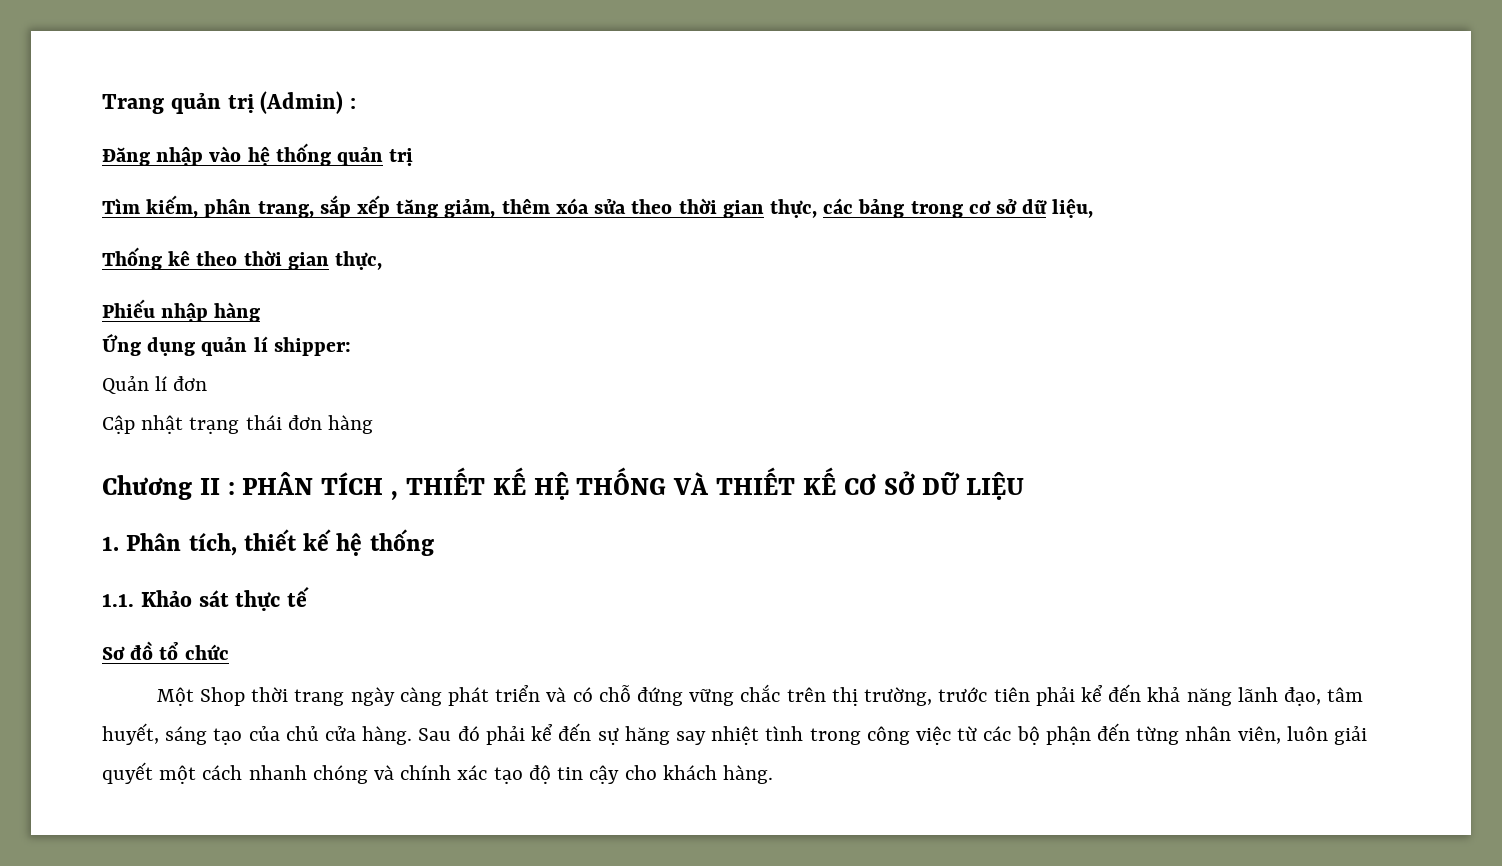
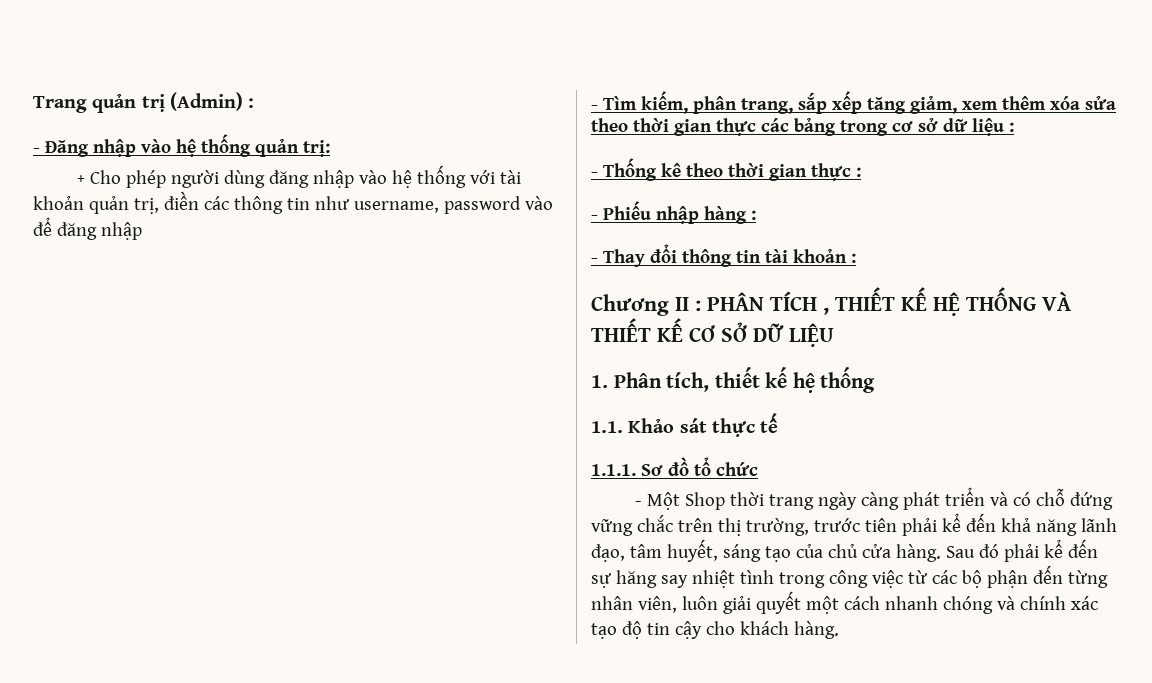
- Đăng nhập vào hệ thống quản trị
- Tìm kiếm, phân trang, sắp xếp tăng giảm, thêm xóa sửa theo thời gian thực, các bảng trong cơ sở dữ liệu,
- Thống kê theo thời gian thực,
- Phiếu nhập hàng
- Ứng dụng quản lí shipper:
- Quản lí đơn
- Cập nhật trạng thái đơn hàng
+ - Đăng nhập vào hệ thống quản trị:
+ + Cho phép người dùng đăng nhập vào hệ thống với tài khoản quản trị, điền các thông tin như username, password vào để đăng nhập
+ - Tìm kiếm, phân trang, sắp xếp tăng giảm, xem thêm xóa sửa theo thời gian thực các bảng trong cơ sở dữ liệu :
+ - Thống kê theo thời gian thực :
+ - Phiếu nhập hàng :
+ - Thay đổi thông tin tài khoản :
- Sơ đồ tổ chức
+ 1.1.1. Sơ đồ tổ chức
- Một Shop thời trang ngày càng phát triển và có chỗ đứng vững chắc trên thị trường, trước tiên phải kể đến khả năng lãnh đạo, tâm huyết, sáng tạo của chủ cửa hàng.
+ - Một Shop thời trang ngày càng phát triển và có chỗ đứng vững chắc trên thị trường, trước tiên phải kể đến khả năng lãnh đạo, tâm huyết, sáng tạo của chủ cửa hàng.

